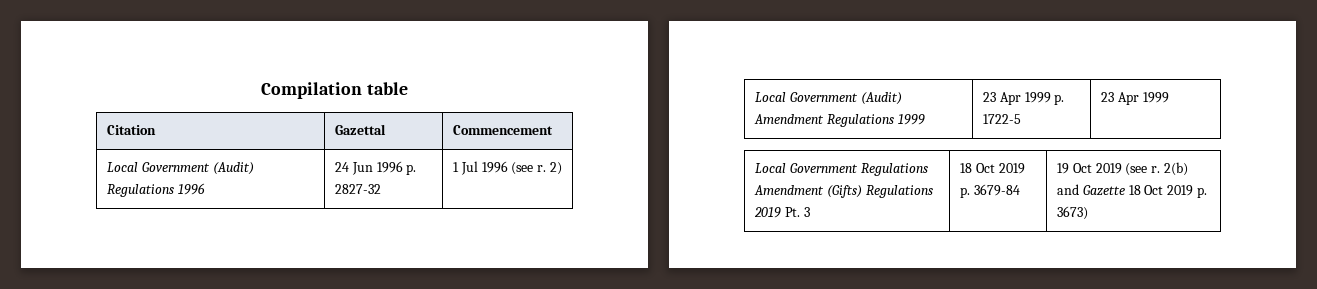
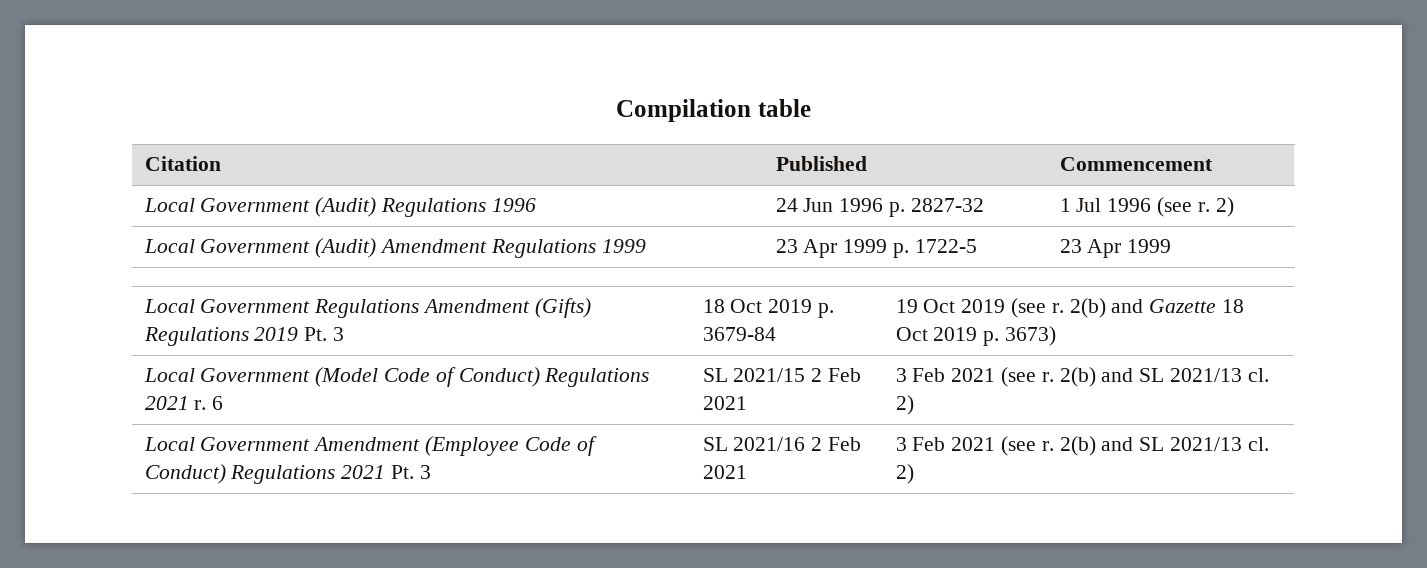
- Citation | Gazettal | Commencement
+ Citation | Published | Commencement
+ Local Government (Model Code of Conduct) Regulations 2021 r. 6 | SL 2021/15 2 Feb 2021 | 3 Feb 2021 (see r. 2(b) and SL 2021/13 cl. 2)
+ Local Government Amendment (Employee Code of Conduct) Regulations 2021 Pt. 3 | SL 2021/16 2 Feb 2021 | 3 Feb 2021 (see r. 2(b) and SL 2021/13 cl. 2)

